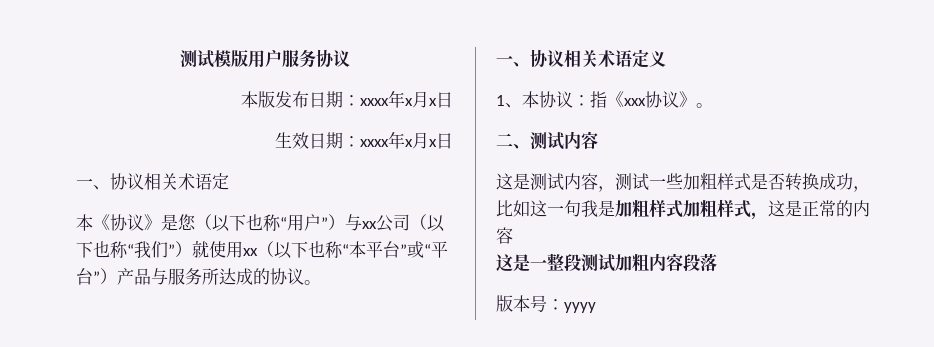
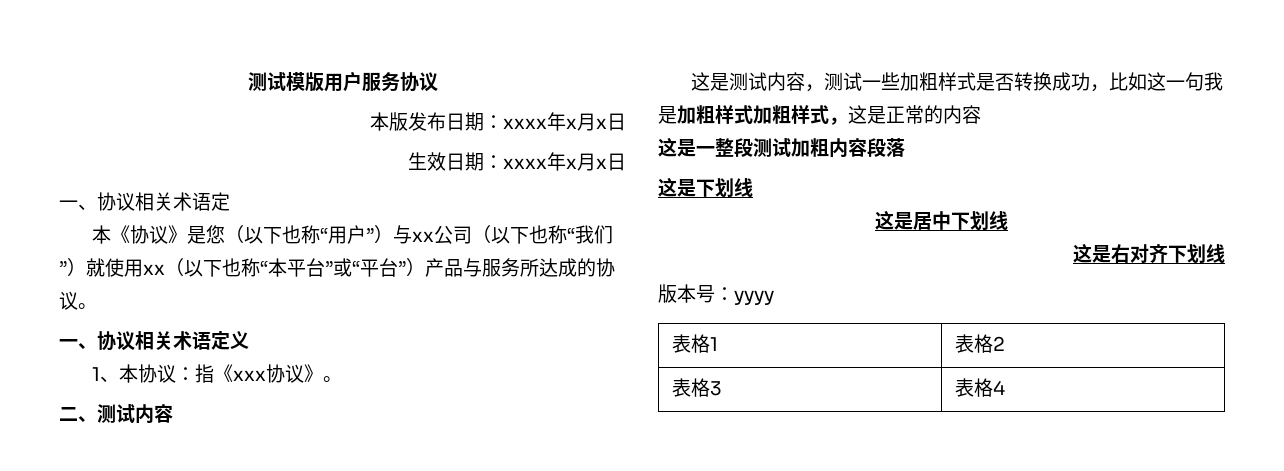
+ 这是下划线
+ 这是居中下划线
+ 这是右对齐下划线
  版本号：yyyy
+ 表格1 | 表格2
+ 表格3 | 表格4

